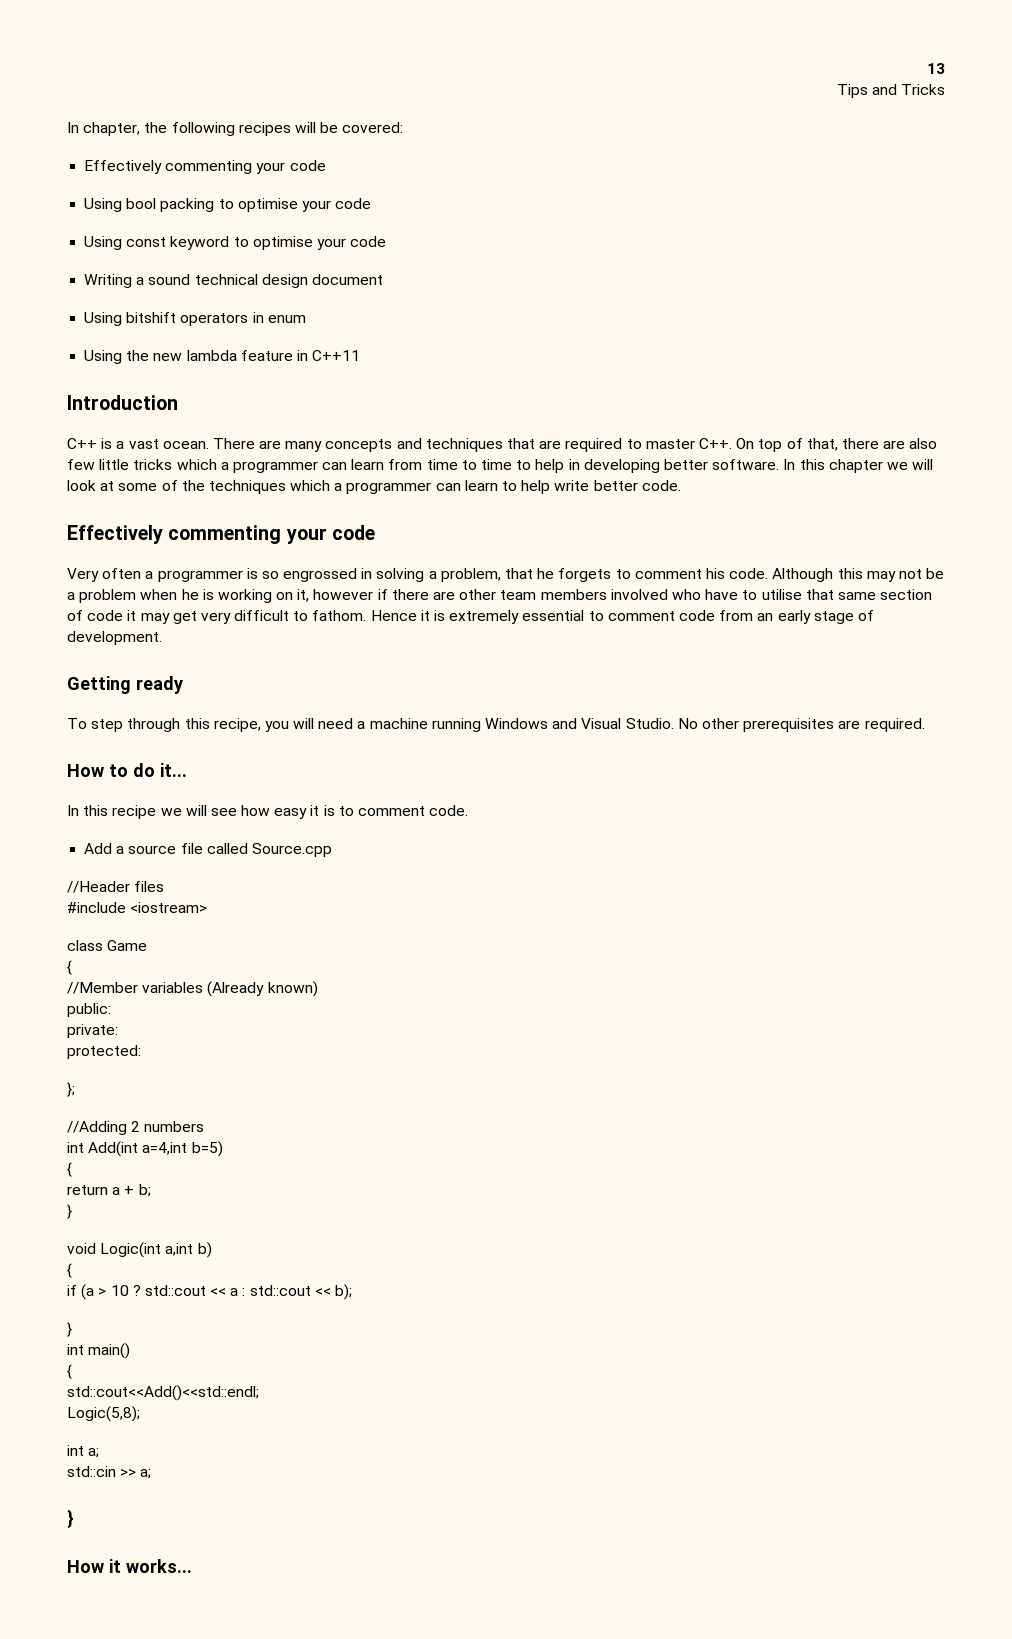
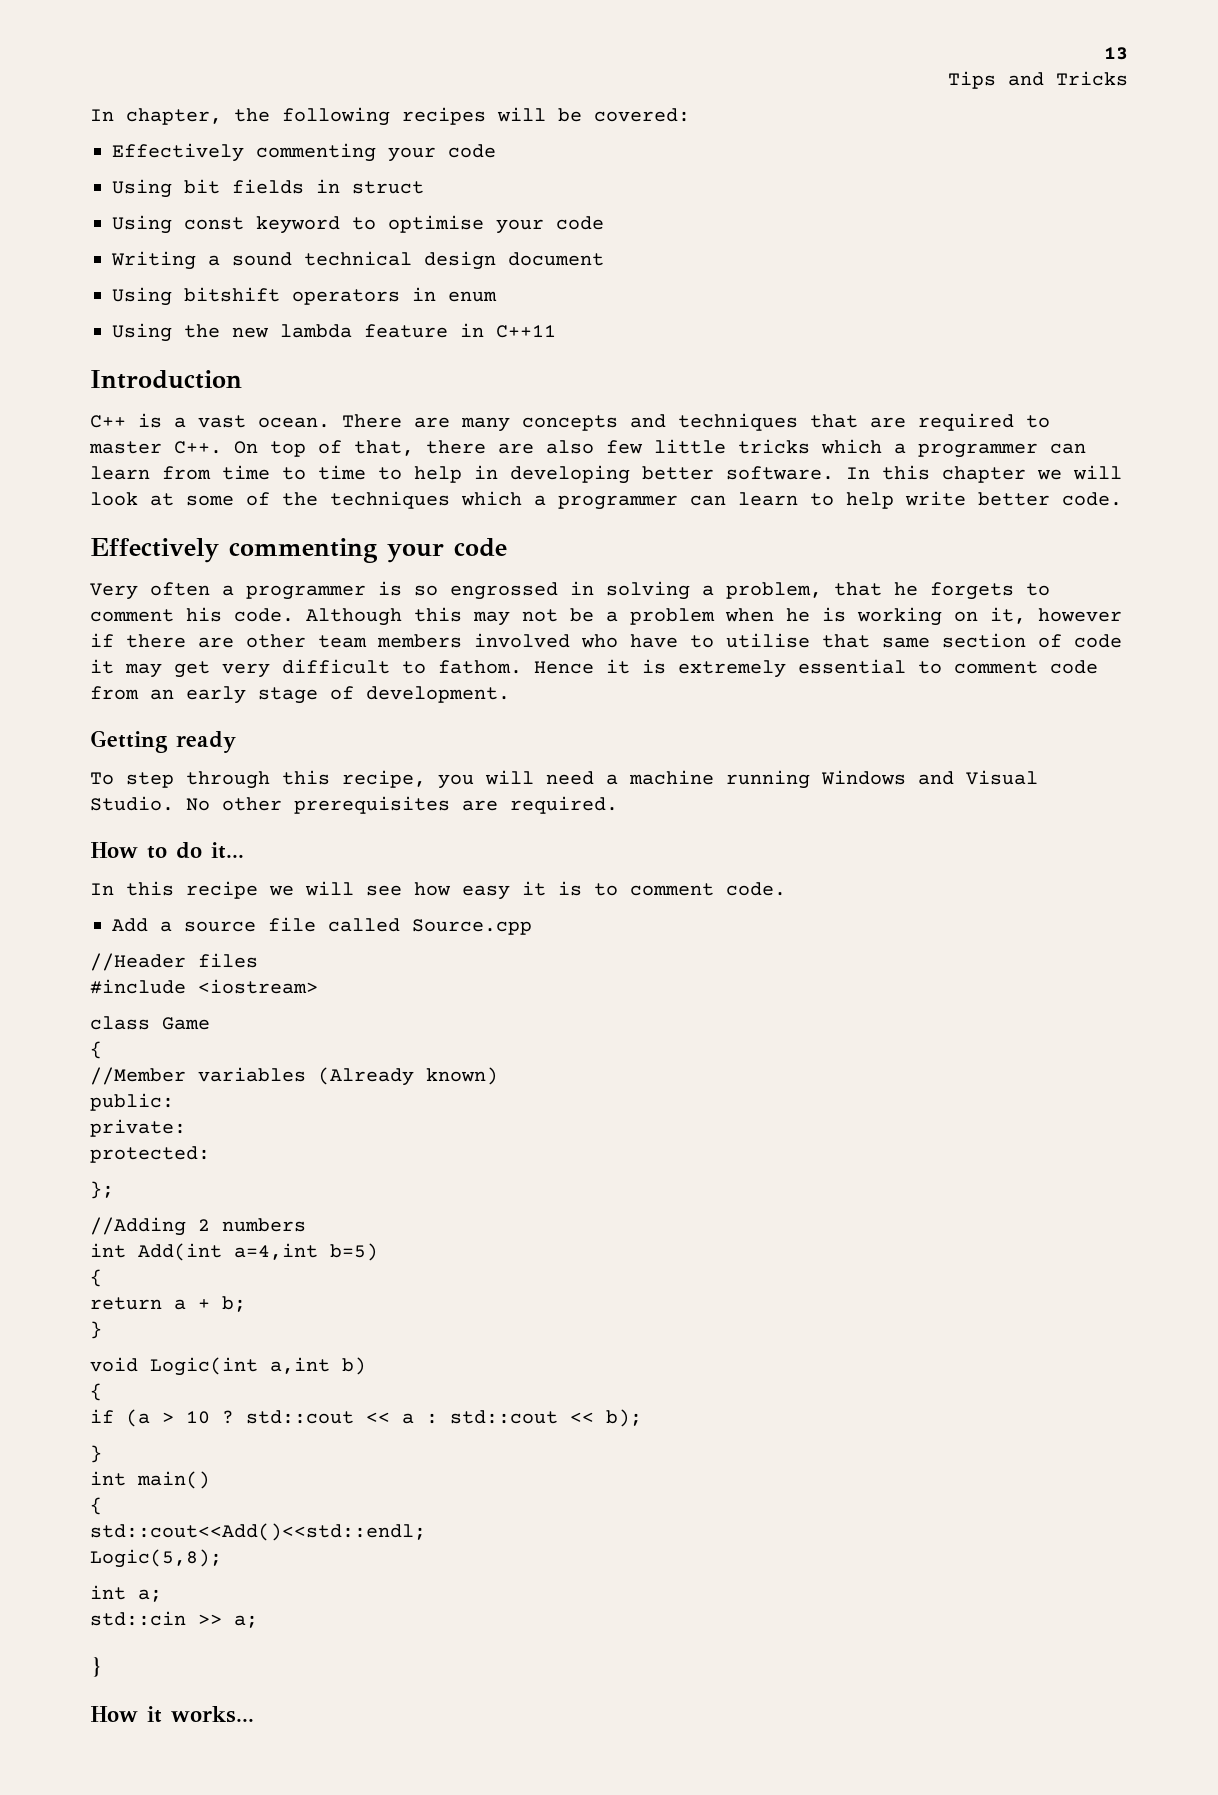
- Using bool packing to optimise your code
+ Using bit fields in struct

